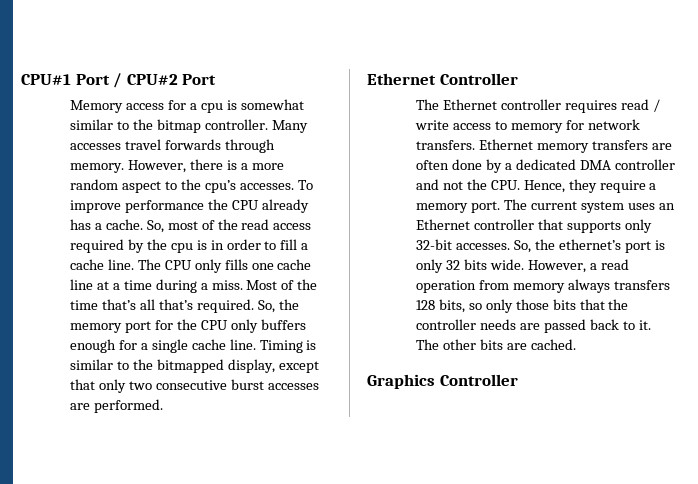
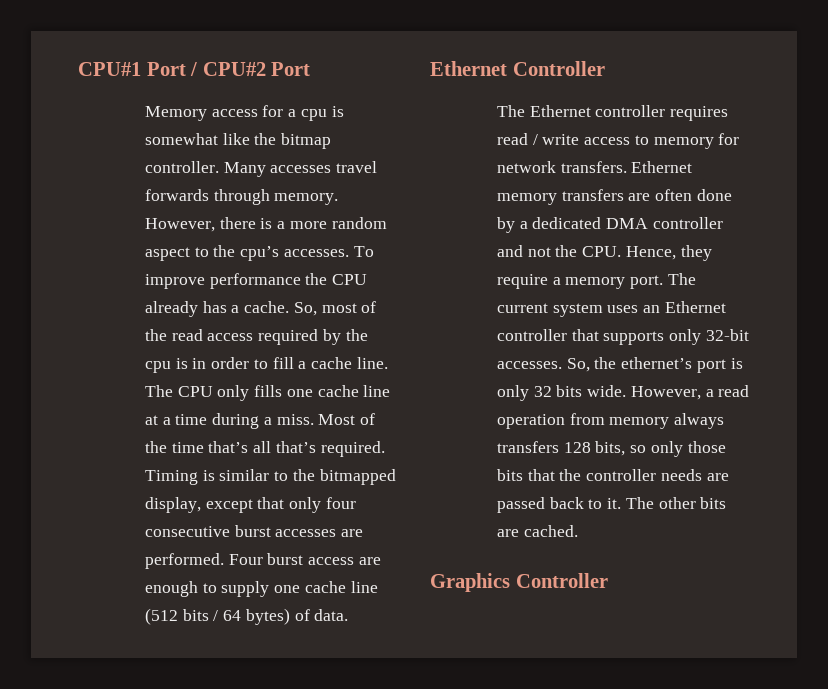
- Memory access for a cpu is somewhat similar to the bitmap controller.
+ Memory access for a cpu is somewhat like the bitmap controller.
- So, the memory port for the CPU only buffers enough for a single cache line.
- Timing is similar to the bitmapped display, except that only two consecutive burst accesses are performed.
+ Timing is similar to the bitmapped display, except that only four consecutive burst accesses are performed. Four burst access are enough to supply one cache line (512 bits / 64 bytes) of data.

